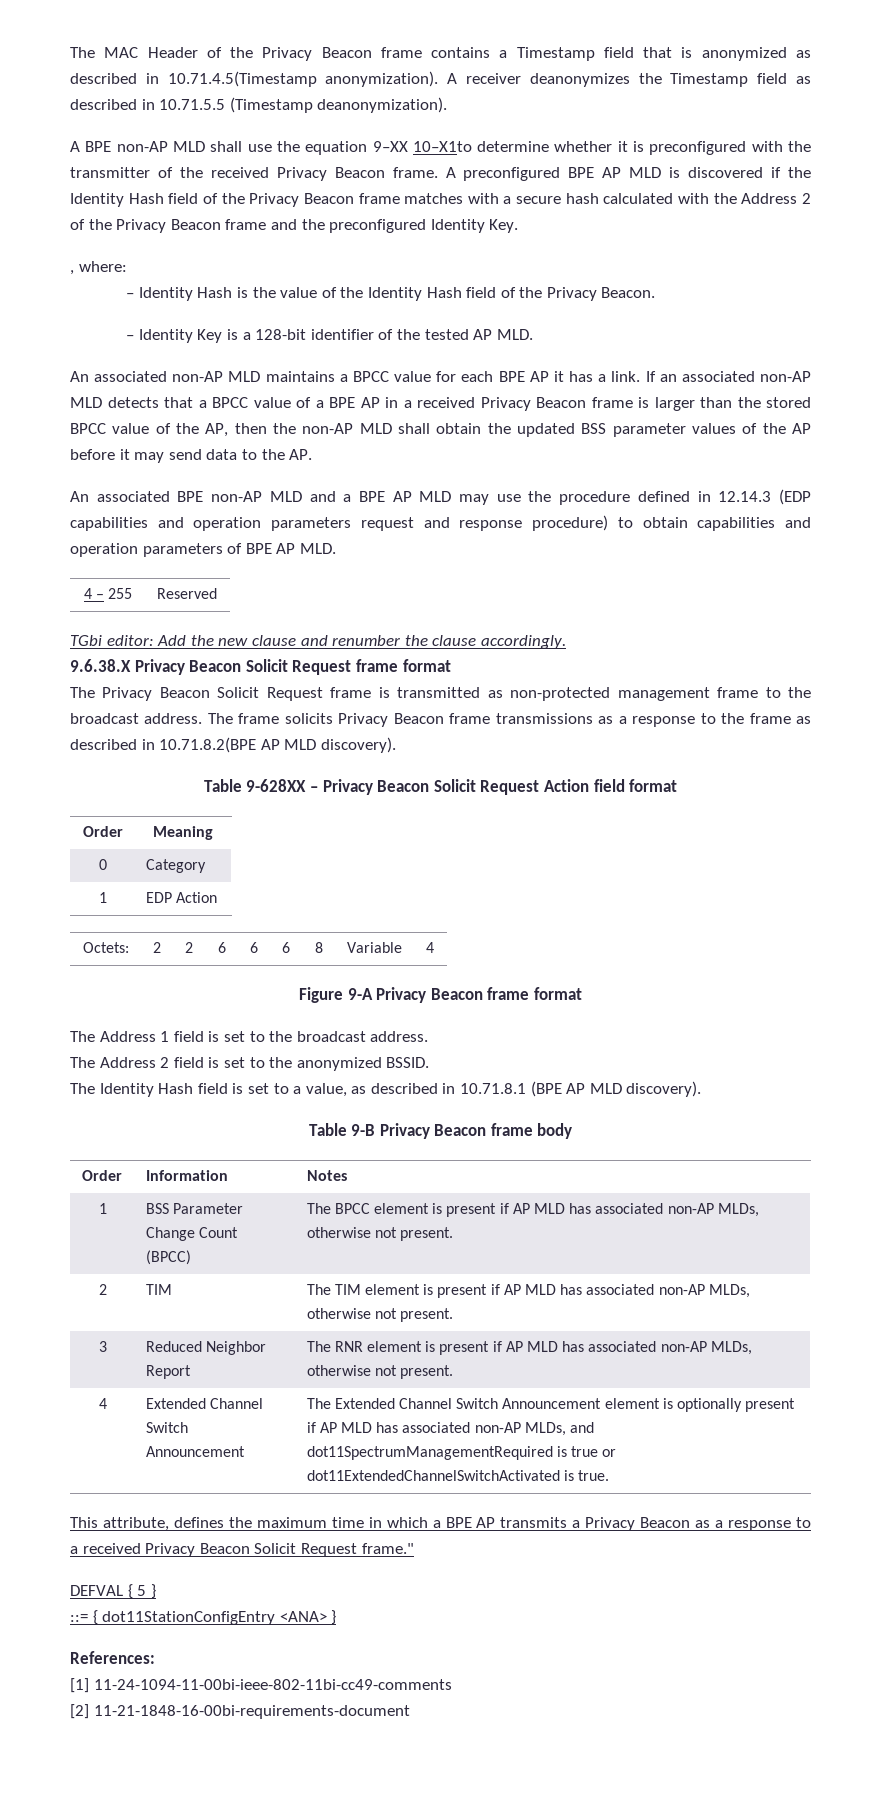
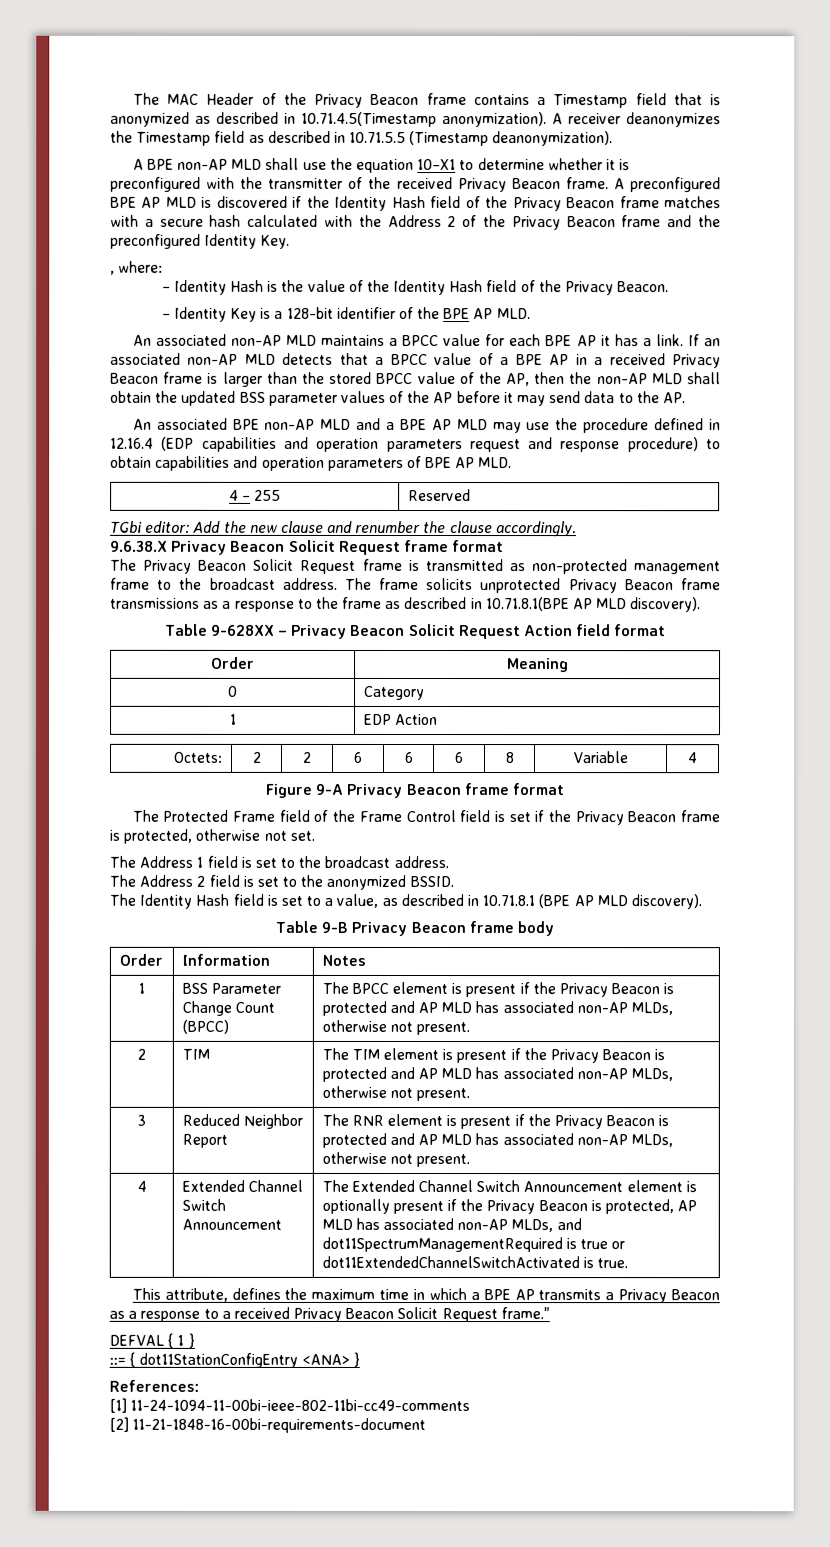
- A BPE non-AP MLD shall use the equation 9–XX 10–X1to determine whether it is preconfigured with the transmitter of the received Privacy Beacon frame.
+ A BPE non-AP MLD shall use the equation 10–X1 to determine whether it is preconfigured with the transmitter of the received Privacy Beacon frame.
- – Identity Key is a 128-bit identifier of the tested AP MLD.
+ – Identity Key is a 128-bit identifier of the BPE AP MLD.
- An associated BPE non-AP MLD and a BPE AP MLD may use the procedure defined in 12.14.3 (EDP capabilities and operation parameters request and response procedure) to obtain capabilities and operation parameters of BPE AP MLD.
+ An associated BPE non-AP MLD and a BPE AP MLD may use the procedure defined in 12.16.4 (EDP capabilities and operation parameters request and response procedure) to obtain capabilities and operation parameters of BPE AP MLD.
- The frame solicits Privacy Beacon frame transmissions as a response to the frame as described in 10.71.8.2(BPE AP MLD discovery).
+ The frame solicits unprotected Privacy Beacon frame transmissions as a response to the frame as described in 10.71.8.1(BPE AP MLD discovery).
+ The Protected Frame field of the Frame Control field is set if the Privacy Beacon frame is protected, otherwise not set.
- 1 | BSS Parameter Change Count (BPCC) | The BPCC element is present if AP MLD has associated non-AP MLDs, otherwise not present.
+ 1 | BSS Parameter Change Count (BPCC) | The BPCC element is present if the Privacy Beacon is protected and AP MLD has associated non-AP MLDs, otherwise not present.
- 2 | TIM | The TIM element is present if AP MLD has associated non-AP MLDs, otherwise not present.
+ 2 | TIM | The TIM element is present if the Privacy Beacon is protected and AP MLD has associated non-AP MLDs, otherwise not present.
- 3 | Reduced Neighbor Report | The RNR element is present if AP MLD has associated non-AP MLDs, otherwise not present.
+ 3 | Reduced Neighbor Report | The RNR element is present if the Privacy Beacon is protected and AP MLD has associated non-AP MLDs, otherwise not present.
- 4 | Extended Channel Switch Announcement | The Extended Channel Switch Announcement element is optionally present if AP MLD has associated non-AP MLDs, and dot11SpectrumManagementRequired is true or dot11ExtendedChannelSwitchActivated is true.
+ 4 | Extended Channel Switch Announcement | The Extended Channel Switch Announcement element is optionally present if the Privacy Beacon is protected, AP MLD has associated non-AP MLDs, and dot11SpectrumManagementRequired is true or dot11ExtendedChannelSwitchActivated is true.
- DEFVAL { 5 }
+ DEFVAL { 1 }

